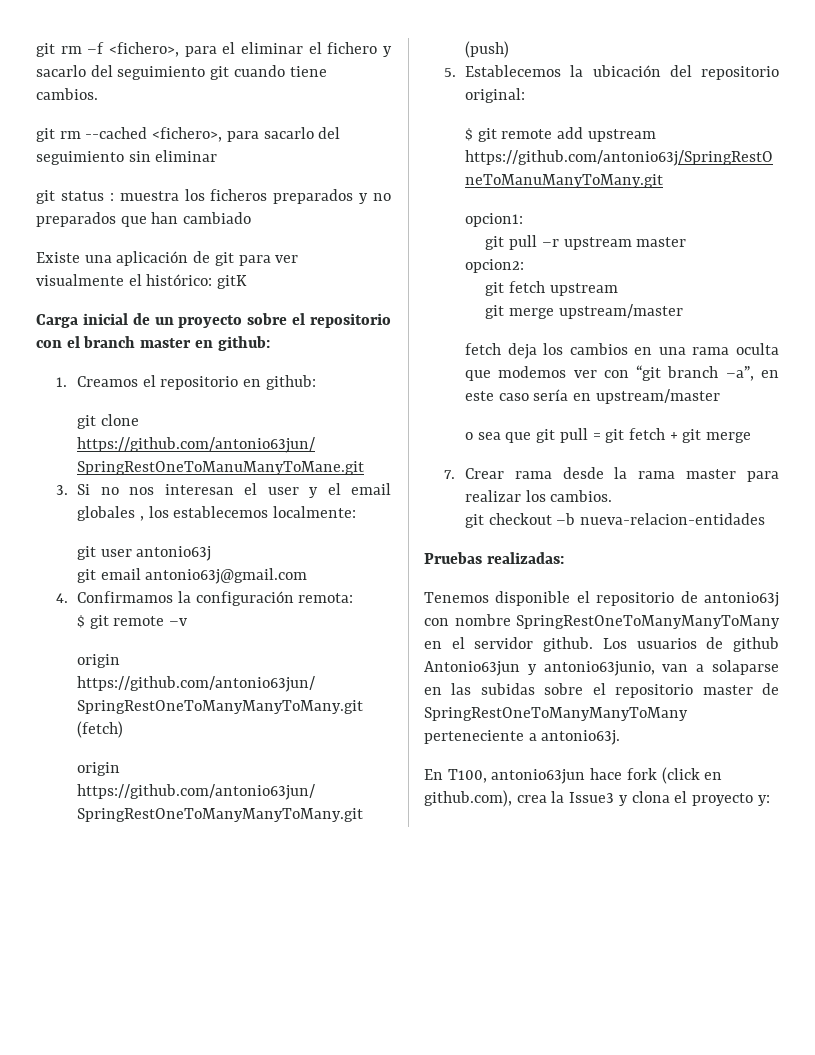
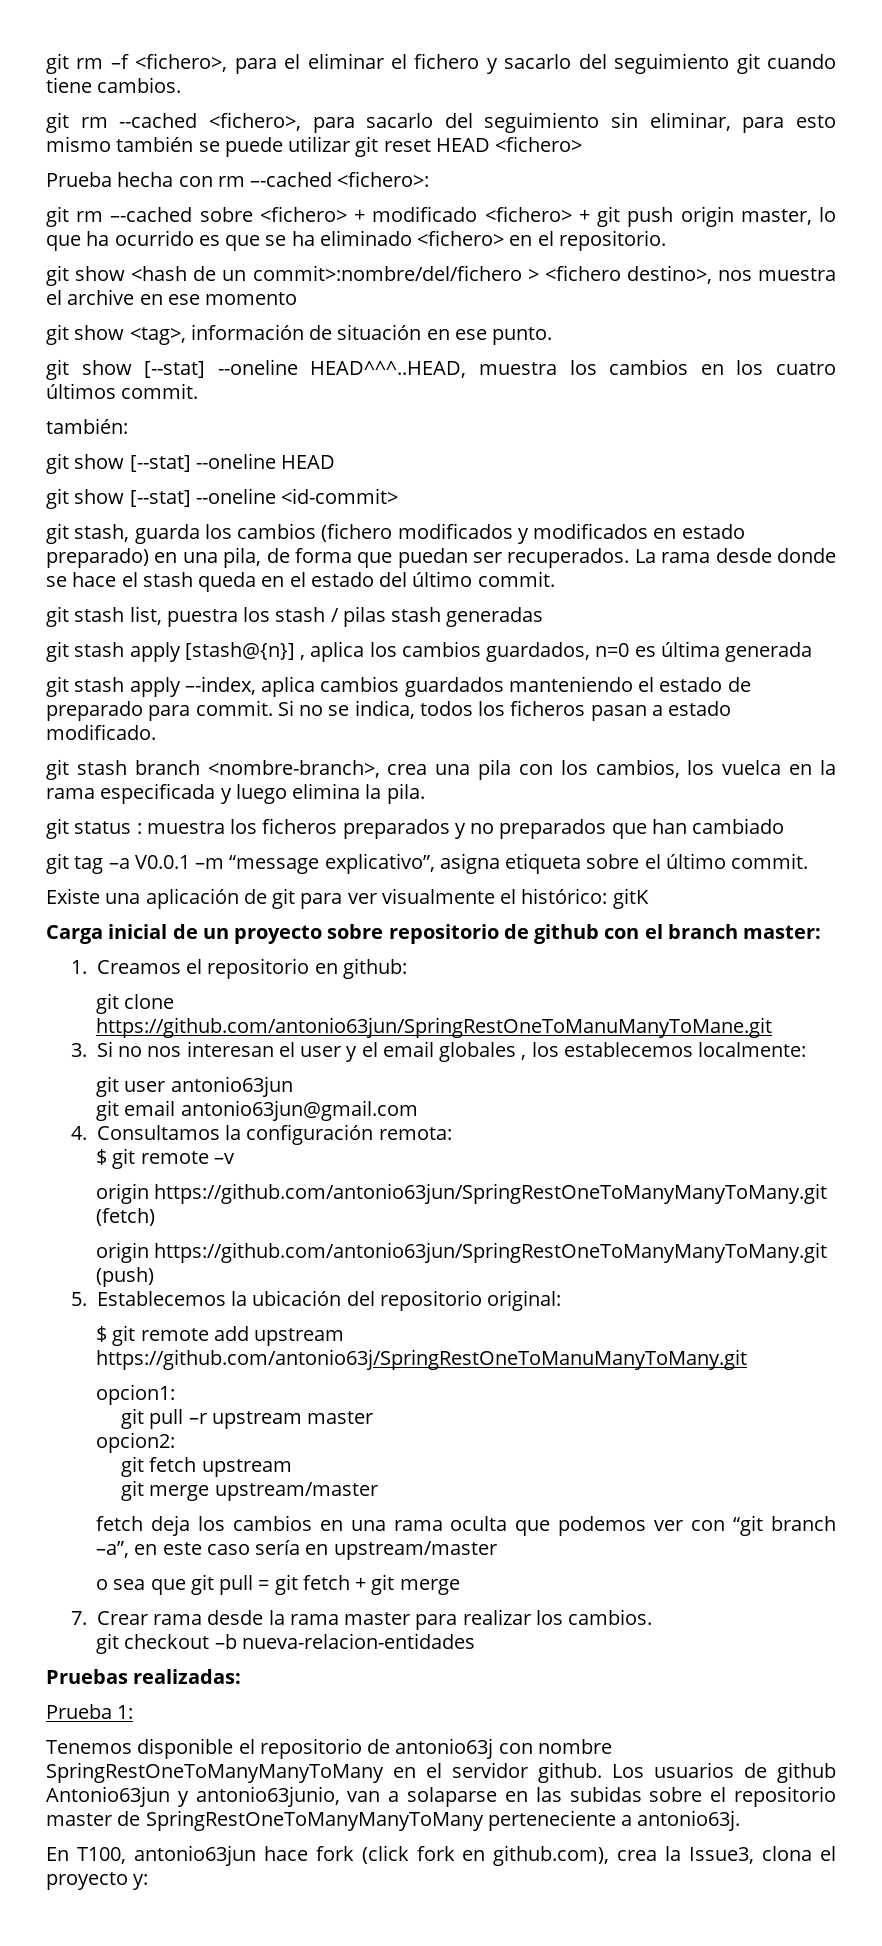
- git rm --cached <fichero>, para sacarlo del seguimiento sin eliminar
+ git rm --cached <fichero>, para sacarlo del seguimiento sin eliminar, para esto mismo también se puede utilizar git reset HEAD <fichero>
+ Prueba hecha con rm –-cached <fichero>:
+ git rm –-cached sobre <fichero> + modificado <fichero> + git push origin master, lo que ha ocurrido es que se ha eliminado <fichero> en el repositorio.
+ git show <hash de un commit>:nombre/del/fichero > <fichero destino>, nos muestra el archive en ese momento
+ git show <tag>, información de situación en ese punto.
+ git show [--stat] --oneline HEAD^^^..HEAD, muestra los cambios en los cuatro últimos commit.
+ también:
+ git show [--stat] --oneline HEAD
+ git show [--stat] --oneline <id-commit>
+ git stash, guarda los cambios (fichero modificados y modificados en estado preparado) en una pila, de forma que puedan ser recuperados. La rama desde donde se hace el stash queda en el estado del último commit.
+ git stash list, puestra los stash / pilas stash generadas
+ git stash apply [stash@{n}] , aplica los cambios guardados, n=0 es última generada
+ git stash apply –-index, aplica cambios guardados manteniendo el estado de preparado para commit. Si no se indica, todos los ficheros pasan a estado modificado.
+ git stash branch <nombre-branch>, crea una pila con los cambios, los vuelca en la rama especificada y luego elimina la pila.
+ git tag –a V0.0.1 –m “message explicativo”, asigna etiqueta sobre el último commit.
- Carga inicial de un proyecto sobre el repositorio con el branch master en github:
+ Carga inicial de un proyecto sobre repositorio de github con el branch master:
- git user antonio63j
+ git user antonio63jun
- git email antonio63j@gmail.com
+ git email antonio63jun@gmail.com
- 4. Confirmamos la configuración remota:
+ 4. Consultamos la configuración remota:
- fetch deja los cambios en una rama oculta que modemos ver con “git branch –a”, en este caso sería en upstream/master
+ fetch deja los cambios en una rama oculta que podemos ver con “git branch –a”, en este caso sería en upstream/master
+ Prueba 1:
- En T100, antonio63jun hace fork (click en github.com), crea la Issue3 y clona el proyecto y:
+ En T100, antonio63jun hace fork (click fork en github.com), crea la Issue3, clona el proyecto y:

